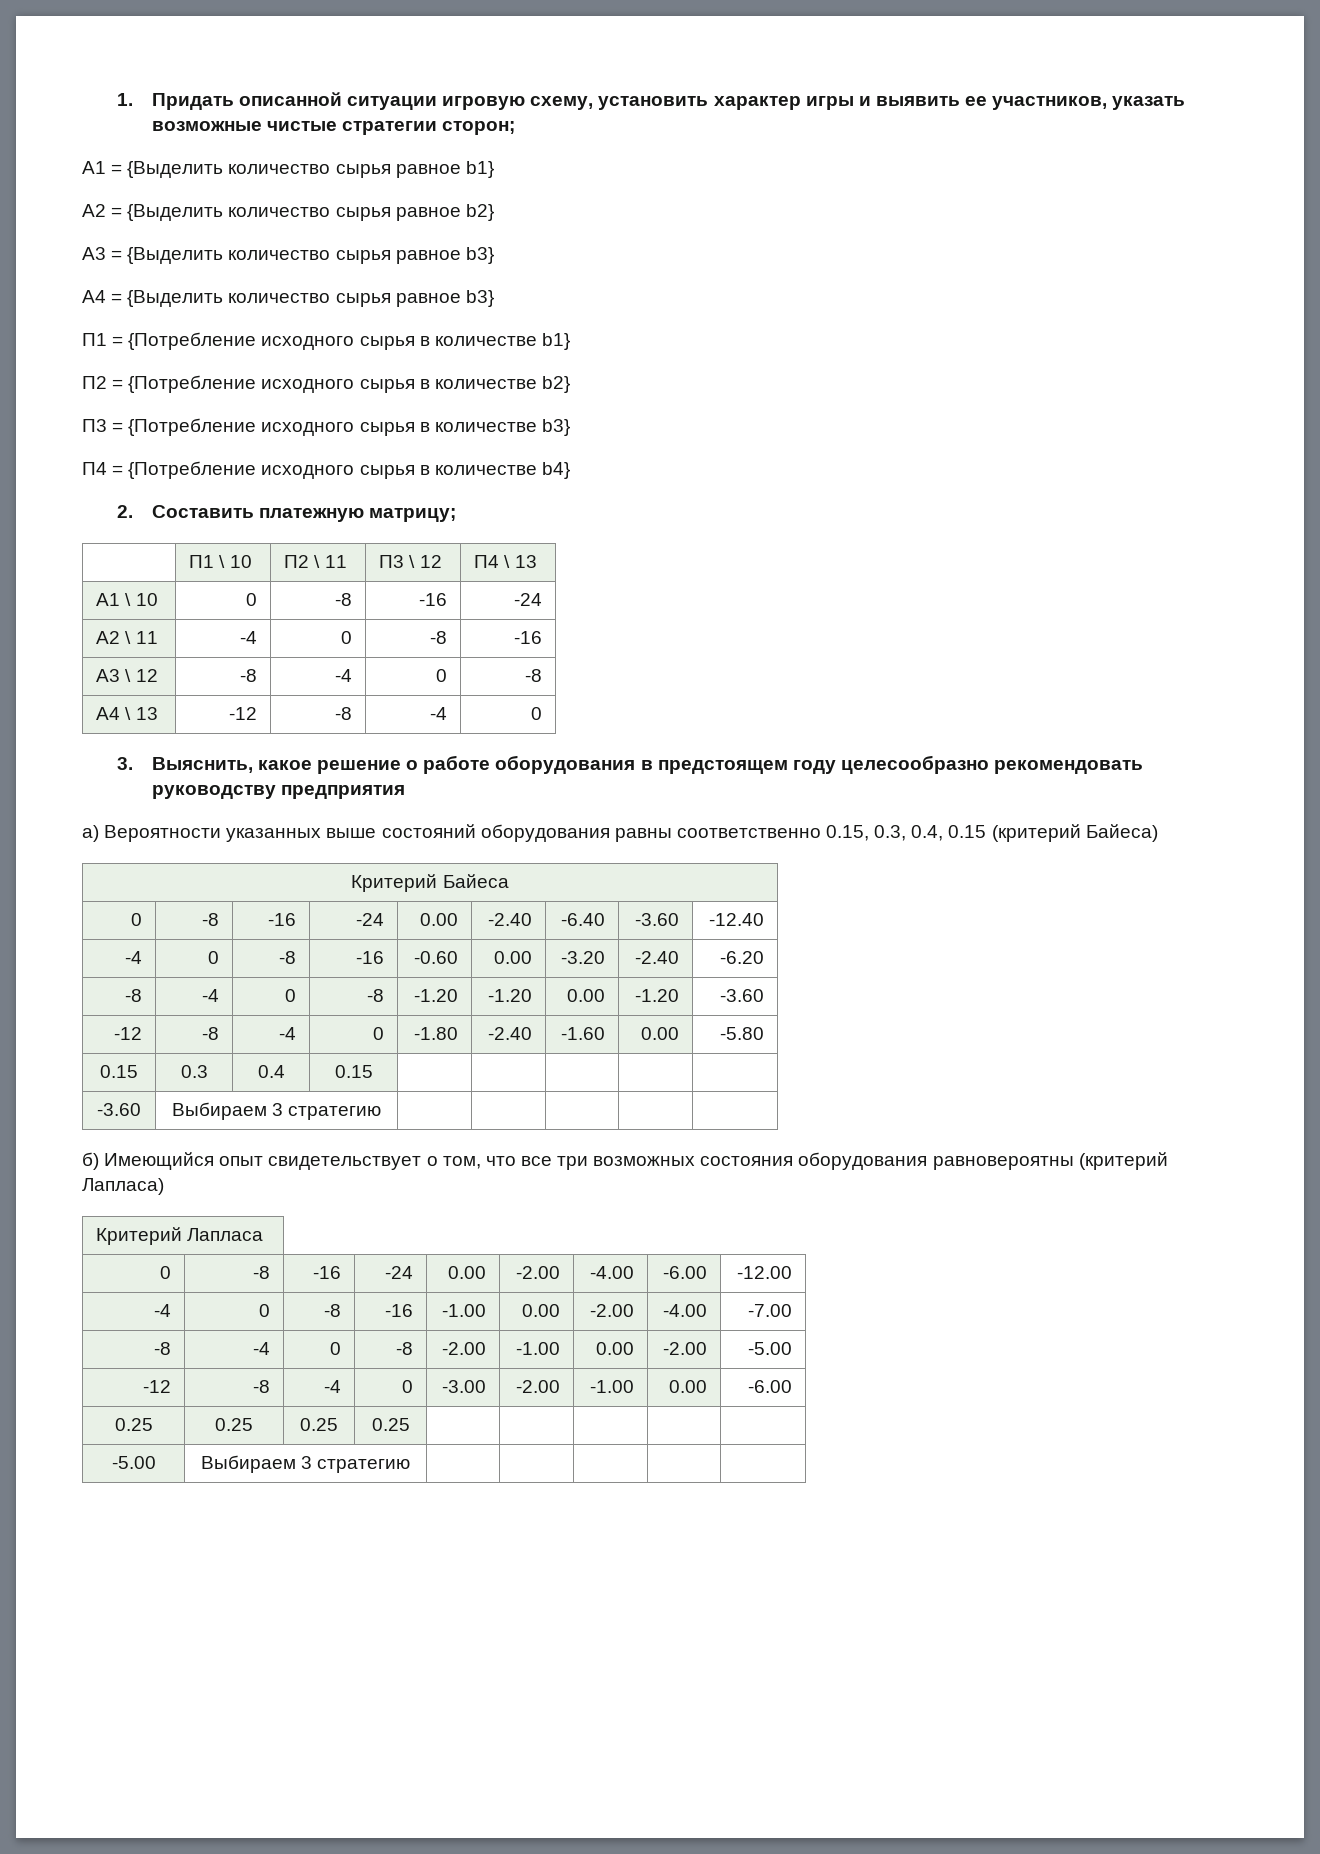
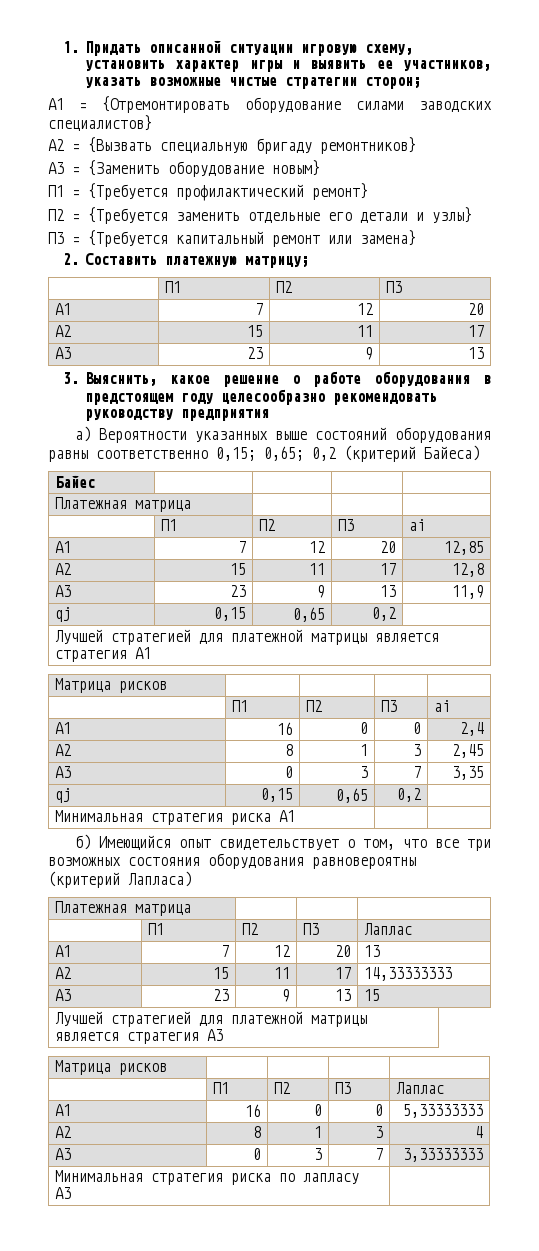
- А1 = {Выделить количество сырья равное b1}
- А2 = {Выделить количество сырья равное b2}
- А3 = {Выделить количество сырья равное b3}
- А4 = {Выделить количество сырья равное b3}
- П1 = {Потребление исходного сырья в количестве b1}
- П2 = {Потребление исходного сырья в количестве b2}
- П3 = {Потребление исходного сырья в количестве b3}
- П4 = {Потребление исходного сырья в количестве b4}
+ А1 = {Отремонтировать оборудование силами заводских специалистов}
+ А2 = {Вызвать специальную бригаду ремонтников}
+ А3 = {Заменить оборудование новым}
+ П1 = {Требуется профилактический ремонт}
+ П2 = {Требуется заменить отдельные его детали и узлы}
+ П3 = {Требуется капитальный ремонт или замена}
  2. Составить платежную матрицу;
- | П1 \ 10 | П2 \ 11 | П3 \ 12 | П4 \ 13
- A1 \ 10 | 0 | -8 | -16 | -24
- A2 \ 11 | -4 | 0 | -8 | -16
- A3 \ 12 | -8 | -4 | 0 | -8
- A4 \ 13 | -12 | -8 | -4 | 0
+ | П1 | П2 | П3
+ А1 | 7 | 12 | 20
+ А2 | 15 | 11 | 17
+ А3 | 23 | 9 | 13
- а) Вероятности указанных выше состояний оборудования равны соответственно 0.15, 0.3, 0.4, 0.15 (критерий Байеса)
- Критерий Байеса
- 0 | -8 | -16 | -24 | 0.00 | -2.40 | -6.40 | -3.60 | -12.40
- -4 | 0 | -8 | -16 | -0.60 | 0.00 | -3.20 | -2.40 | -6.20
- -8 | -4 | 0 | -8 | -1.20 | -1.20 | 0.00 | -1.20 | -3.60
- -12 | -8 | -4 | 0 | -1.80 | -2.40 | -1.60 | 0.00 | -5.80
- 0.15 | 0.3 | 0.4 | 0.15 | | | | |
- -3.60 | Выбираем 3 стратегию | | | | |
+ а) Вероятности указанных выше состояний оборудования равны соответственно 0,15; 0,65; 0,2 (критерий Байеса)
+ Байес | | | |
+ Платежная матрица | | |
+ | П1 | П2 | П3 | ai
+ А1 | 7 | 12 | 20 | 12,85
+ А2 | 15 | 11 | 17 | 12,8
+ А3 | 23 | 9 | 13 | 11,9
+ qj | 0,15 | 0,65 | 0,2 |
+ Лучшей стратегией для платежной матрицы является стратегия A1
+ Матрица рисков | | | |
+ | П1 | П2 | П3 | ai
+ А1 | 16 | 0 | 0 | 2,4
+ А2 | 8 | 1 | 3 | 2,45
+ А3 | 0 | 3 | 7 | 3,35
+ qj | 0,15 | 0,65 | 0,2 |
+ Минимальная стратегия риска A1 | |
  б) Имеющийся опыт свидетельствует о том, что все три возможных состояния оборудования равновероятны (критерий Лапласа)
- Критерий Лапласа
- 0 | -8 | -16 | -24 | 0.00 | -2.00 | -4.00 | -6.00 | -12.00
- -4 | 0 | -8 | -16 | -1.00 | 0.00 | -2.00 | -4.00 | -7.00
- -8 | -4 | 0 | -8 | -2.00 | -1.00 | 0.00 | -2.00 | -5.00
- -12 | -8 | -4 | 0 | -3.00 | -2.00 | -1.00 | 0.00 | -6.00
- 0.25 | 0.25 | 0.25 | 0.25 | | | | |
- -5.00 | Выбираем 3 стратегию | | | | |
+ Платежная матрица | | |
+ | П1 | П2 | П3 | Лаплас
+ А1 | 7 | 12 | 20 | 13
+ А2 | 15 | 11 | 17 | 14,33333333
+ А3 | 23 | 9 | 13 | 15
+ Лучшей стратегией для платежной матрицы является стратегия A3
+ Матрица рисков | | | |
+ | П1 | П2 | П3 | Лаплас
+ А1 | 16 | 0 | 0 | 5,33333333
+ А2 | 8 | 1 | 3 | 4
+ А3 | 0 | 3 | 7 | 3,33333333
+ Минимальная стратегия риска по лапласу A3 |

